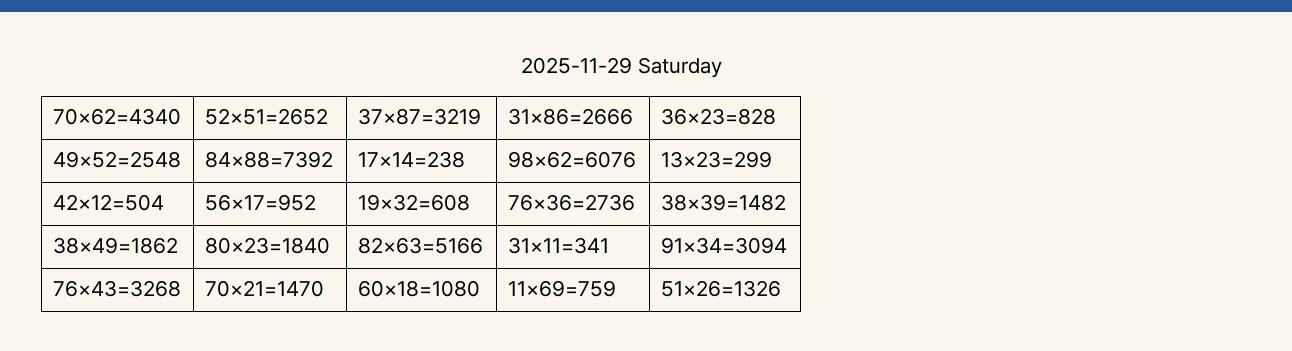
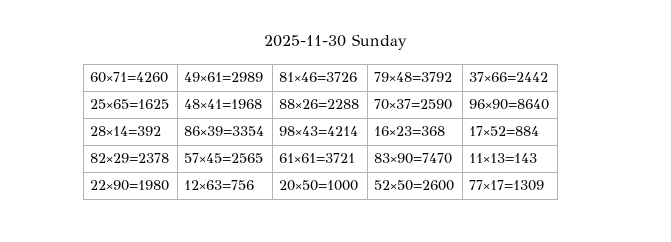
- 2025-11-29 Saturday
- 70×62=4340 | 52×51=2652 | 37×87=3219 | 31×86=2666 | 36×23=828
- 49×52=2548 | 84×88=7392 | 17×14=238 | 98×62=6076 | 13×23=299
- 42×12=504 | 56×17=952 | 19×32=608 | 76×36=2736 | 38×39=1482
- 38×49=1862 | 80×23=1840 | 82×63=5166 | 31×11=341 | 91×34=3094
- 76×43=3268 | 70×21=1470 | 60×18=1080 | 11×69=759 | 51×26=1326
+ 2025-11-30 Sunday
+ 60×71=4260 | 49×61=2989 | 81×46=3726 | 79×48=3792 | 37×66=2442
+ 25×65=1625 | 48×41=1968 | 88×26=2288 | 70×37=2590 | 96×90=8640
+ 28×14=392 | 86×39=3354 | 98×43=4214 | 16×23=368 | 17×52=884
+ 82×29=2378 | 57×45=2565 | 61×61=3721 | 83×90=7470 | 11×13=143
+ 22×90=1980 | 12×63=756 | 20×50=1000 | 52×50=2600 | 77×17=1309

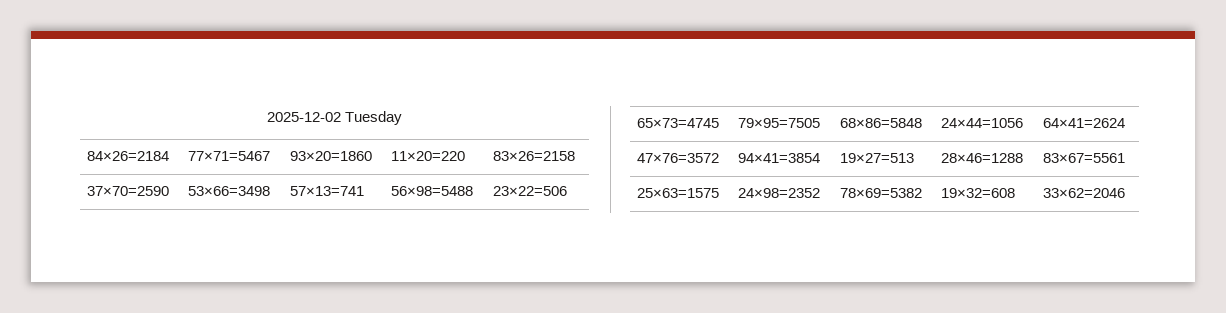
- 2025-11-30 Sunday
- 60×71=4260 | 49×61=2989 | 81×46=3726 | 79×48=3792 | 37×66=2442
- 25×65=1625 | 48×41=1968 | 88×26=2288 | 70×37=2590 | 96×90=8640
- 28×14=392 | 86×39=3354 | 98×43=4214 | 16×23=368 | 17×52=884
- 82×29=2378 | 57×45=2565 | 61×61=3721 | 83×90=7470 | 11×13=143
- 22×90=1980 | 12×63=756 | 20×50=1000 | 52×50=2600 | 77×17=1309
+ 2025-12-02 Tuesday
+ 84×26=2184 | 77×71=5467 | 93×20=1860 | 11×20=220 | 83×26=2158
+ 37×70=2590 | 53×66=3498 | 57×13=741 | 56×98=5488 | 23×22=506
+ 65×73=4745 | 79×95=7505 | 68×86=5848 | 24×44=1056 | 64×41=2624
+ 47×76=3572 | 94×41=3854 | 19×27=513 | 28×46=1288 | 83×67=5561
+ 25×63=1575 | 24×98=2352 | 78×69=5382 | 19×32=608 | 33×62=2046

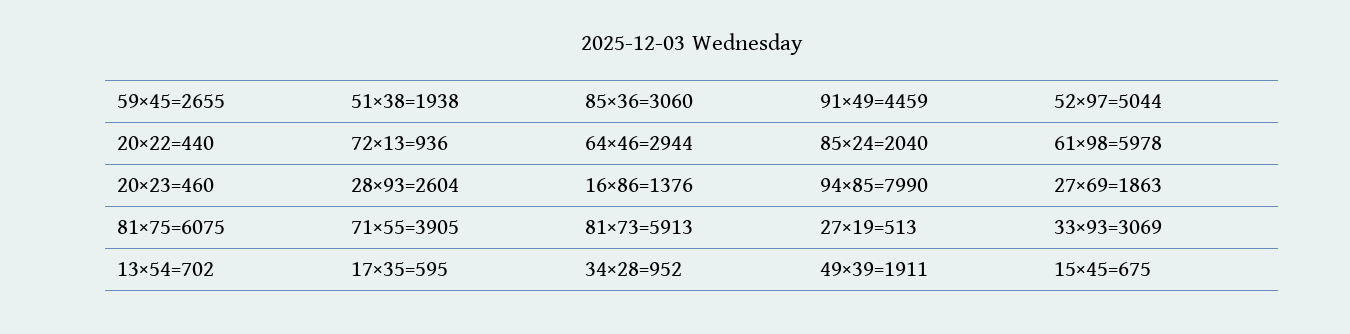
- 2025-12-02 Tuesday
- 84×26=2184 | 77×71=5467 | 93×20=1860 | 11×20=220 | 83×26=2158
- 37×70=2590 | 53×66=3498 | 57×13=741 | 56×98=5488 | 23×22=506
- 65×73=4745 | 79×95=7505 | 68×86=5848 | 24×44=1056 | 64×41=2624
- 47×76=3572 | 94×41=3854 | 19×27=513 | 28×46=1288 | 83×67=5561
- 25×63=1575 | 24×98=2352 | 78×69=5382 | 19×32=608 | 33×62=2046
+ 2025-12-03 Wednesday
+ 59×45=2655 | 51×38=1938 | 85×36=3060 | 91×49=4459 | 52×97=5044
+ 20×22=440 | 72×13=936 | 64×46=2944 | 85×24=2040 | 61×98=5978
+ 20×23=460 | 28×93=2604 | 16×86=1376 | 94×85=7990 | 27×69=1863
+ 81×75=6075 | 71×55=3905 | 81×73=5913 | 27×19=513 | 33×93=3069
+ 13×54=702 | 17×35=595 | 34×28=952 | 49×39=1911 | 15×45=675

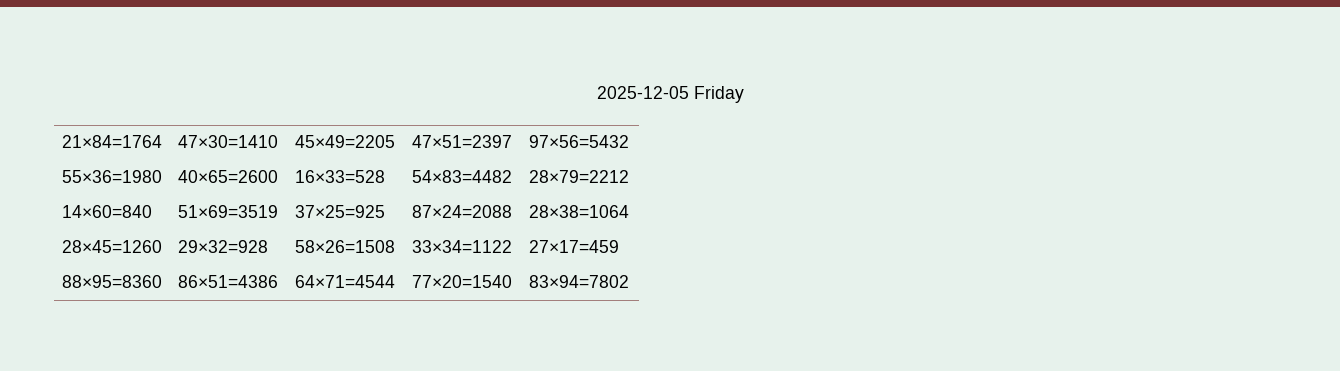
- 2025-12-03 Wednesday
- 59×45=2655 | 51×38=1938 | 85×36=3060 | 91×49=4459 | 52×97=5044
- 20×22=440 | 72×13=936 | 64×46=2944 | 85×24=2040 | 61×98=5978
- 20×23=460 | 28×93=2604 | 16×86=1376 | 94×85=7990 | 27×69=1863
- 81×75=6075 | 71×55=3905 | 81×73=5913 | 27×19=513 | 33×93=3069
- 13×54=702 | 17×35=595 | 34×28=952 | 49×39=1911 | 15×45=675
+ 2025-12-05 Friday
+ 21×84=1764 | 47×30=1410 | 45×49=2205 | 47×51=2397 | 97×56=5432
+ 55×36=1980 | 40×65=2600 | 16×33=528 | 54×83=4482 | 28×79=2212
+ 14×60=840 | 51×69=3519 | 37×25=925 | 87×24=2088 | 28×38=1064
+ 28×45=1260 | 29×32=928 | 58×26=1508 | 33×34=1122 | 27×17=459
+ 88×95=8360 | 86×51=4386 | 64×71=4544 | 77×20=1540 | 83×94=7802

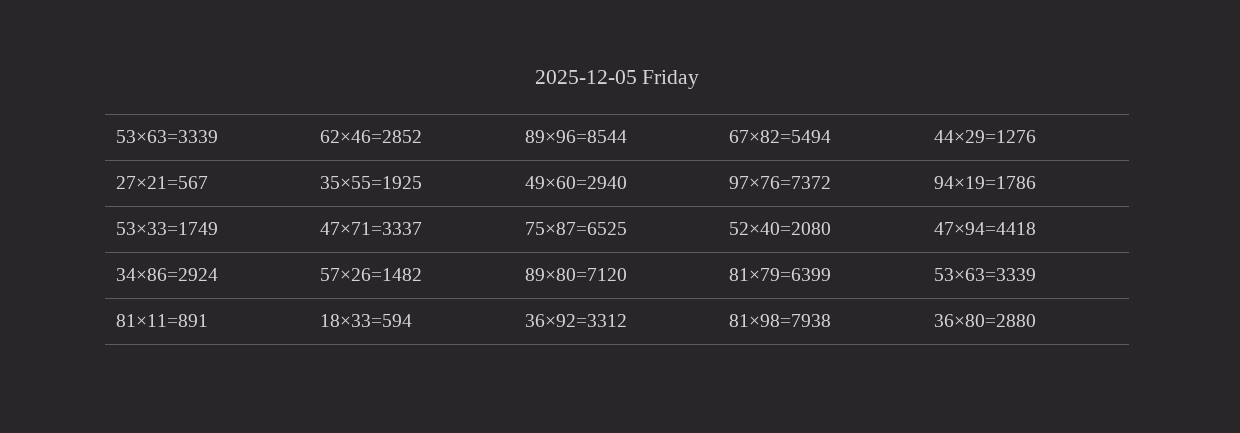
- 21×84=1764 | 47×30=1410 | 45×49=2205 | 47×51=2397 | 97×56=5432
- 55×36=1980 | 40×65=2600 | 16×33=528 | 54×83=4482 | 28×79=2212
- 14×60=840 | 51×69=3519 | 37×25=925 | 87×24=2088 | 28×38=1064
- 28×45=1260 | 29×32=928 | 58×26=1508 | 33×34=1122 | 27×17=459
- 88×95=8360 | 86×51=4386 | 64×71=4544 | 77×20=1540 | 83×94=7802
+ 53×63=3339 | 62×46=2852 | 89×96=8544 | 67×82=5494 | 44×29=1276
+ 27×21=567 | 35×55=1925 | 49×60=2940 | 97×76=7372 | 94×19=1786
+ 53×33=1749 | 47×71=3337 | 75×87=6525 | 52×40=2080 | 47×94=4418
+ 34×86=2924 | 57×26=1482 | 89×80=7120 | 81×79=6399 | 53×63=3339
+ 81×11=891 | 18×33=594 | 36×92=3312 | 81×98=7938 | 36×80=2880

